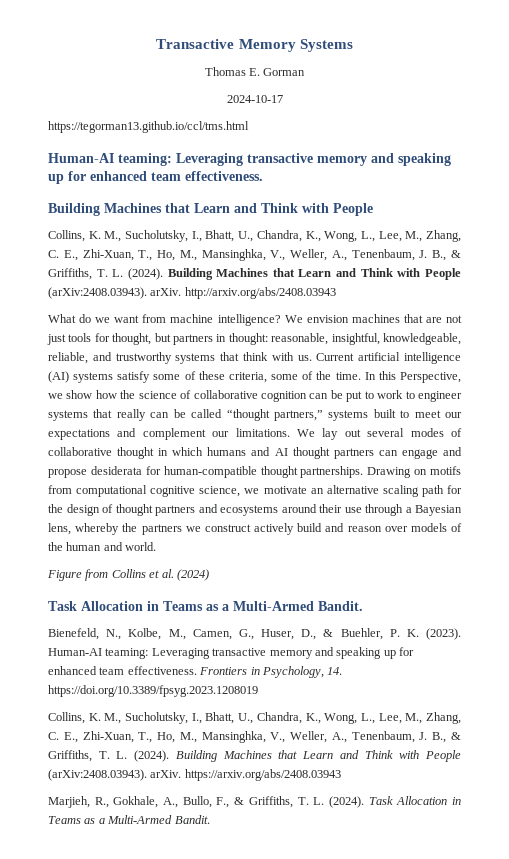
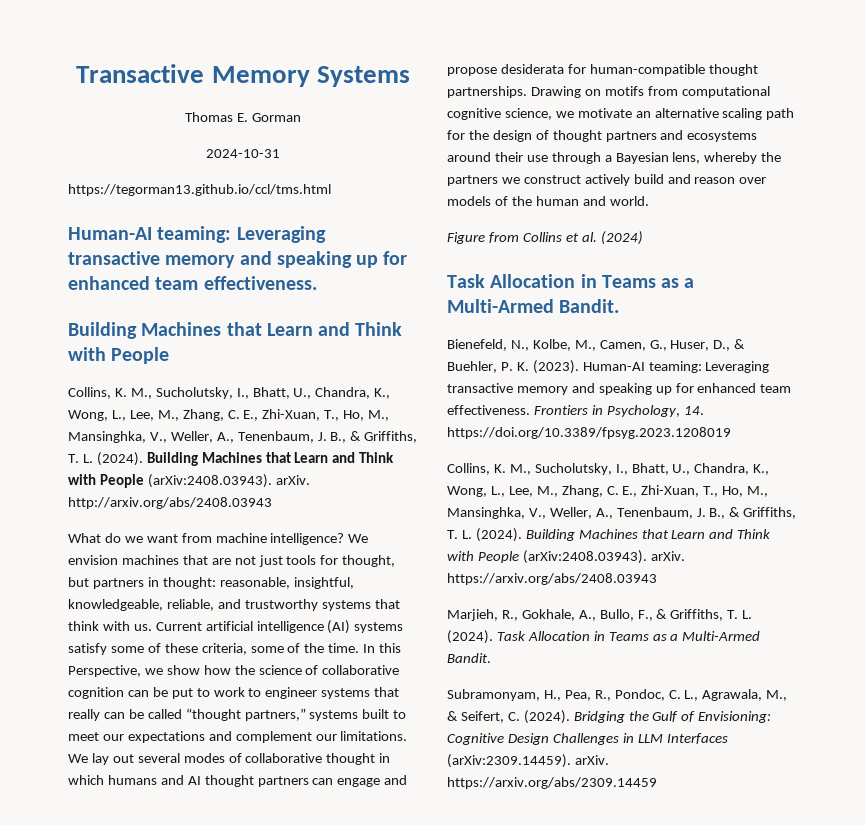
- 2024-10-17
+ 2024-10-31
+ Subramonyam, H., Pea, R., Pondoc, C. L., Agrawala, M., & Seifert, C. (2024). Bridging the Gulf of Envisioning: Cognitive Design Challenges in LLM Interfaces (arXiv:2309.14459). arXiv. https://arxiv.org/abs/2309.14459

